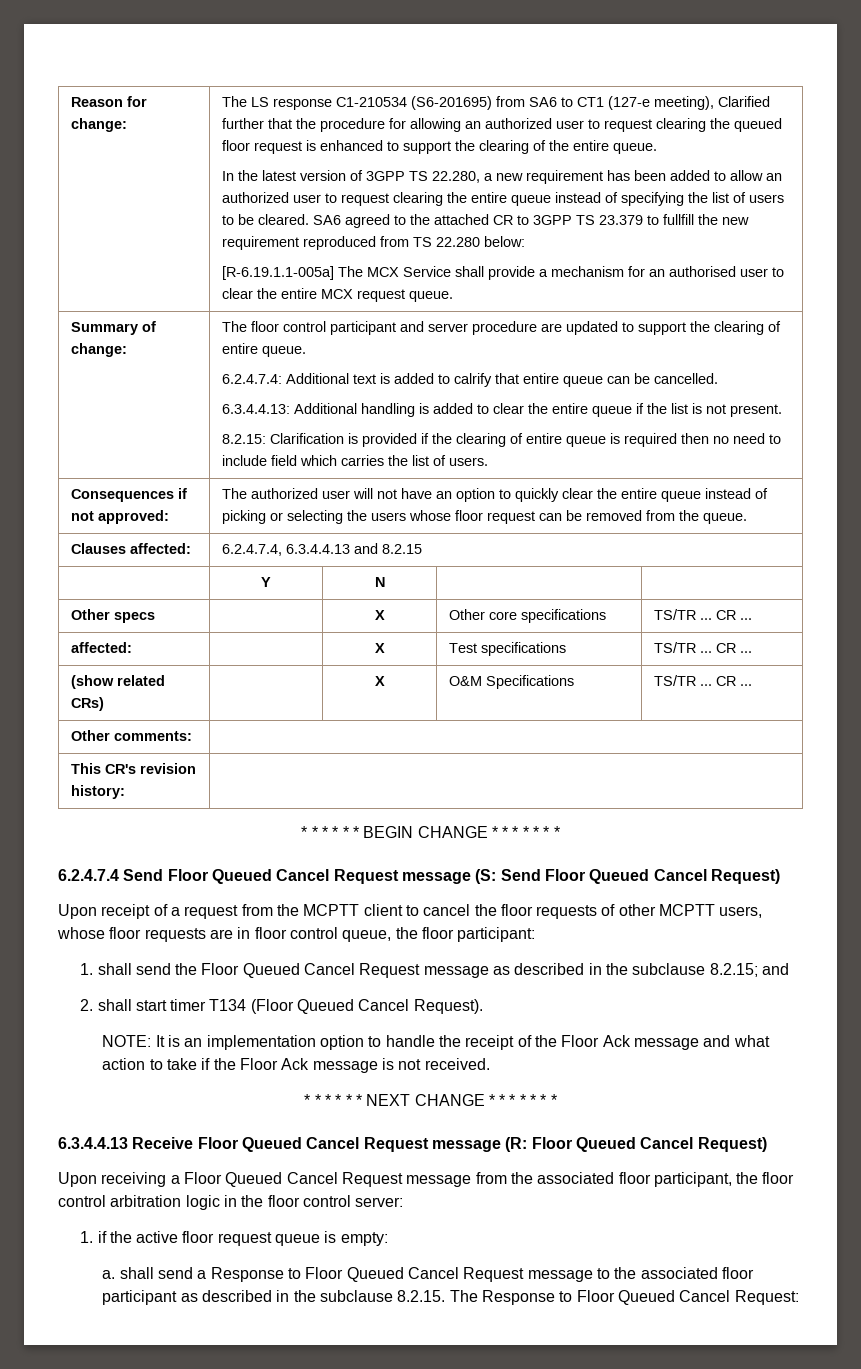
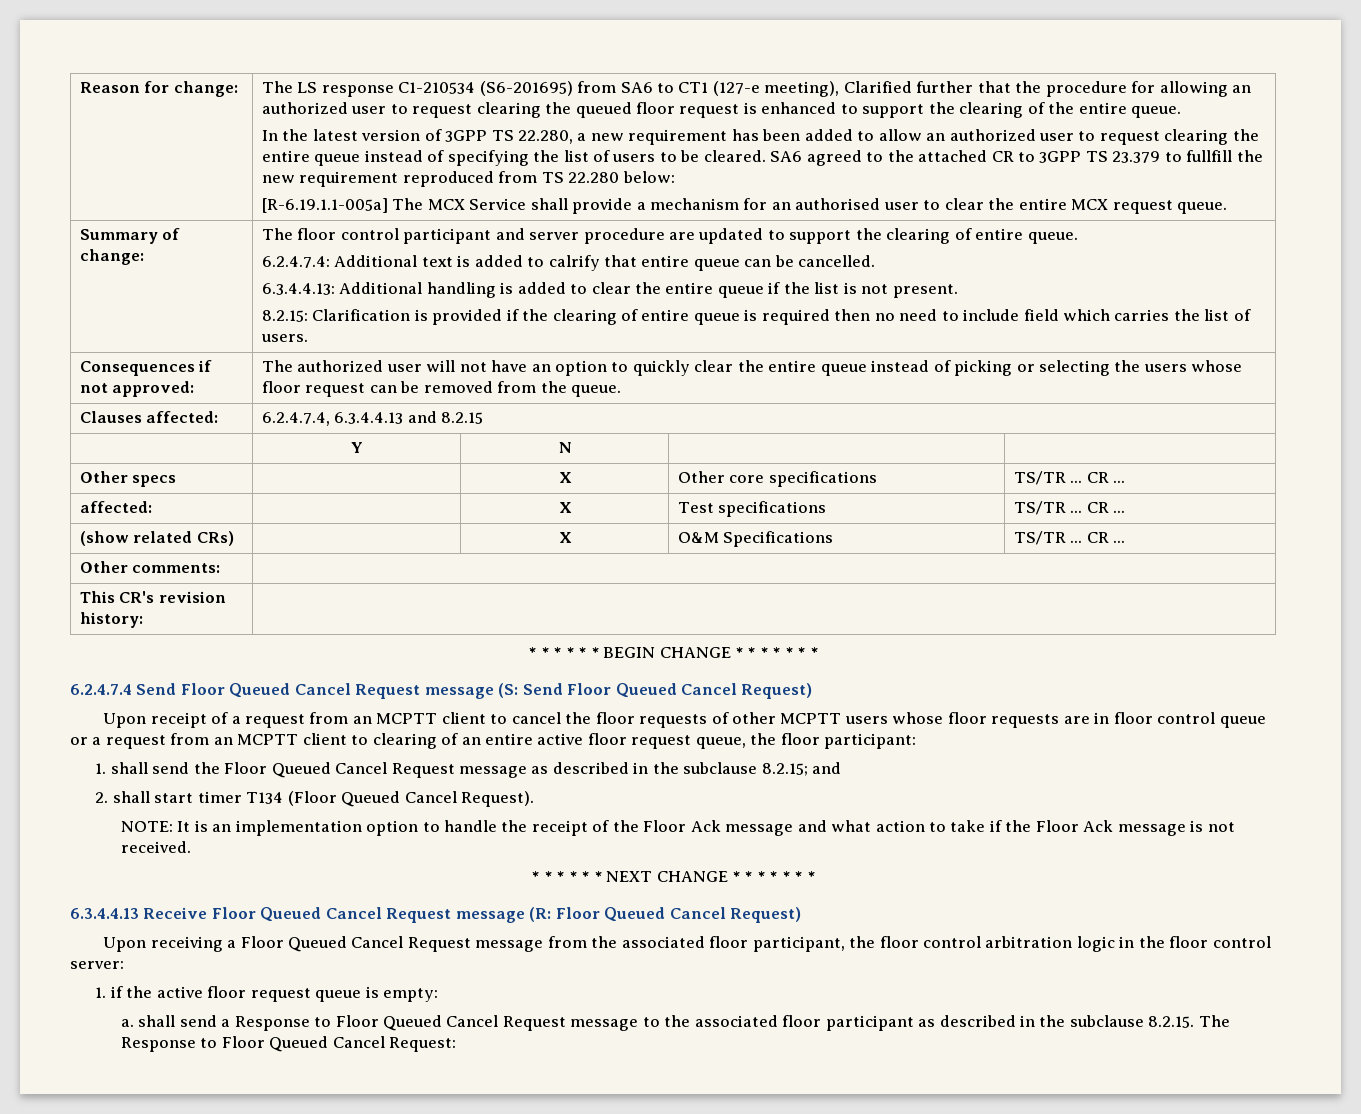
- Upon receipt of a request from the MCPTT client to cancel the floor requests of other MCPTT users, whose floor requests are in floor control queue, the floor participant:
+ Upon receipt of a request from an MCPTT client to cancel the floor requests of other MCPTT users whose floor requests are in floor control queue or a request from an MCPTT client to clearing of an entire active floor request queue, the floor participant:

